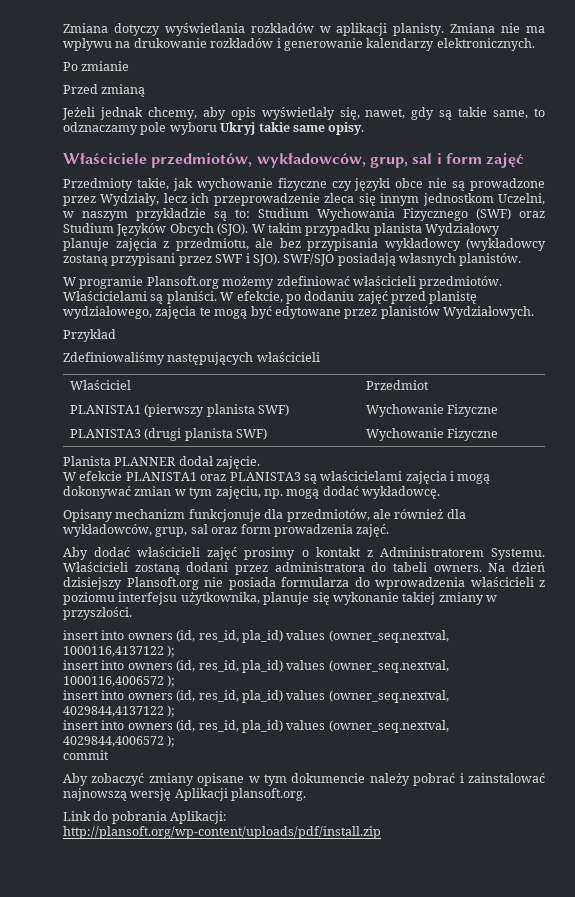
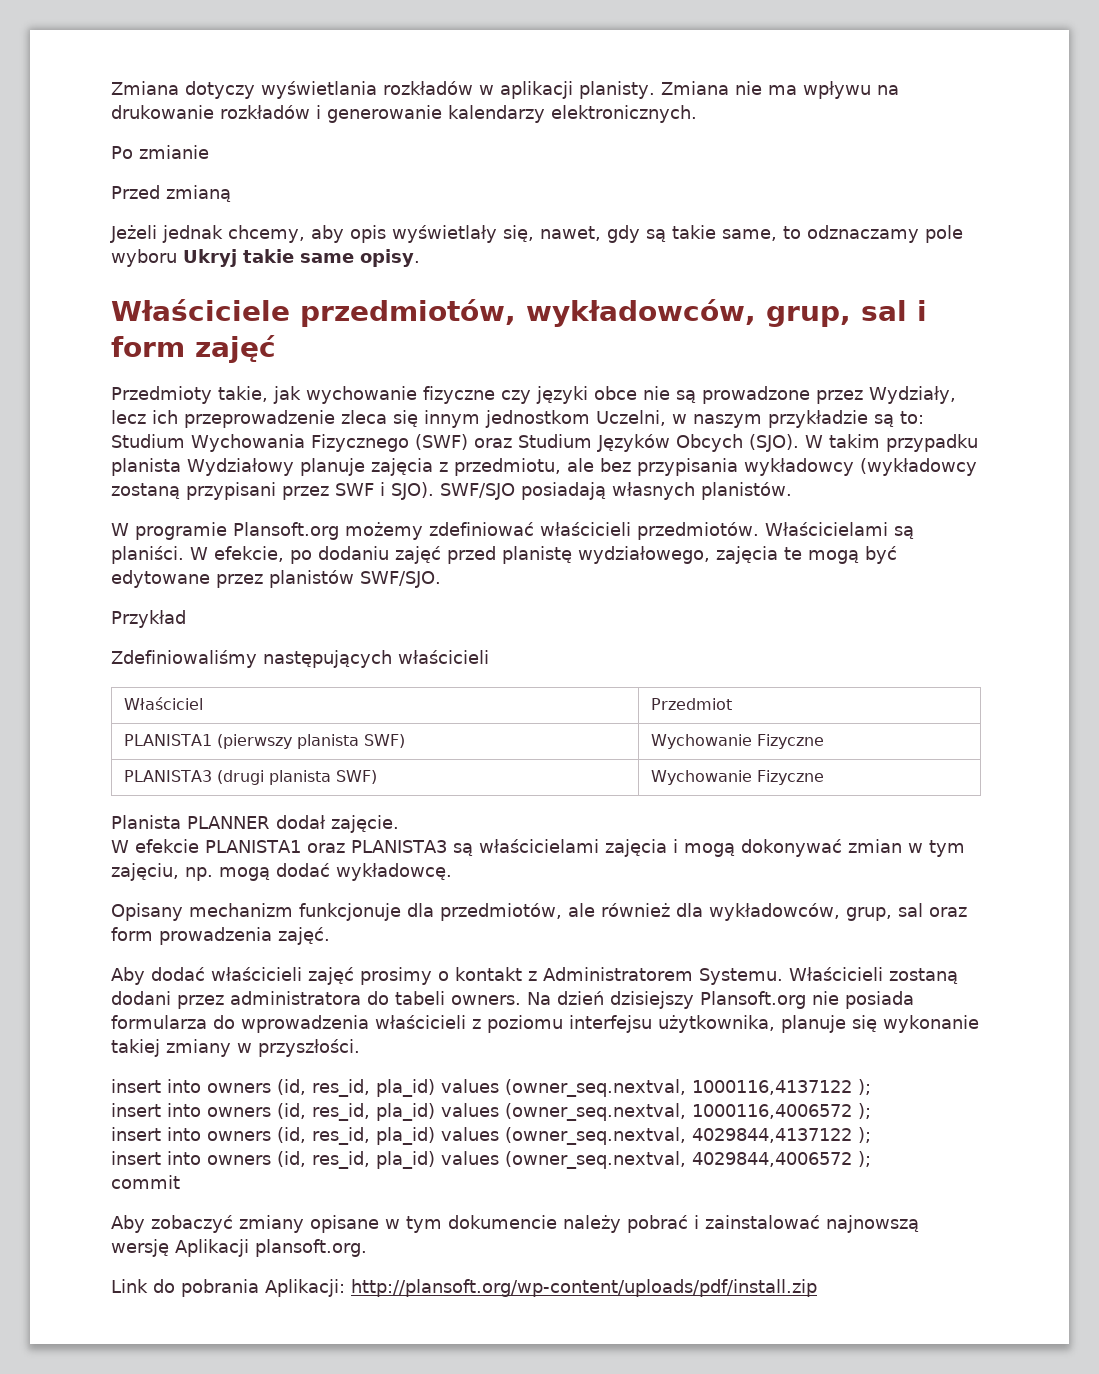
- W efekcie, po dodaniu zajęć przed planistę wydziałowego, zajęcia te mogą być edytowane przez planistów Wydziałowych.
+ W efekcie, po dodaniu zajęć przed planistę wydziałowego, zajęcia te mogą być edytowane przez planistów SWF/SJO.

